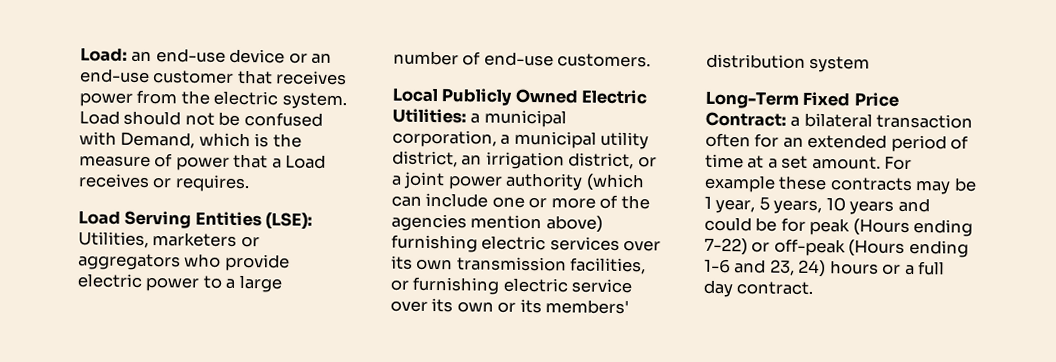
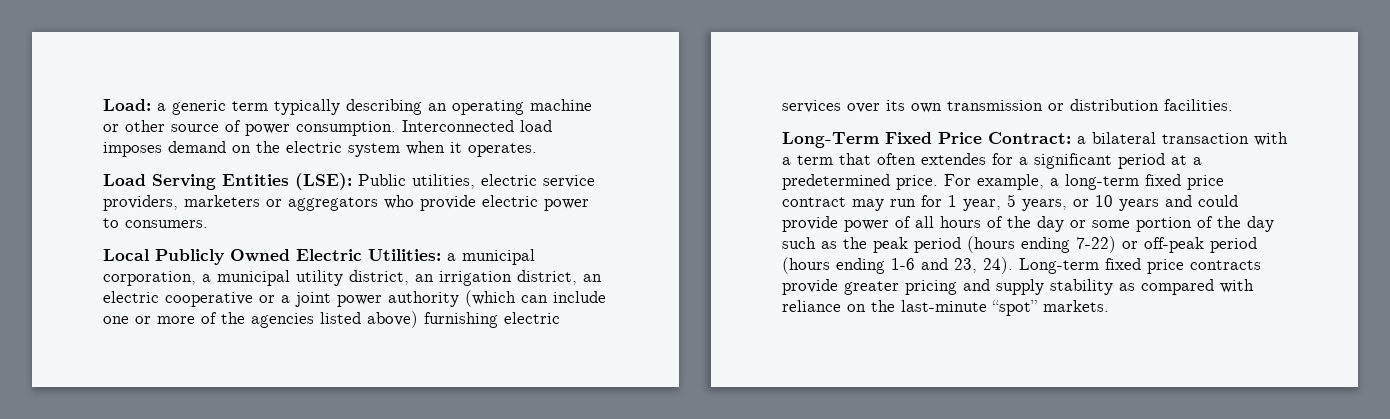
- Load: an end-use device or an end-use customer that receives power from the electric system. Load should not be confused with Demand, which is the measure of power that a Load receives or requires.
+ Load: a generic term typically describing an operating machine or other source of power consumption. Interconnected load imposes demand on the electric system when it operates.
- Load Serving Entities (LSE): Utilities, marketers or aggregators who provide electric power to a large number of end-use customers.
+ Load Serving Entities (LSE): Public utilities, electric service providers, marketers or aggregators who provide electric power to consumers.
- Local Publicly Owned Electric Utilities: a municipal corporation, a municipal utility district, an irrigation district, or a joint power authority (which can include one or more of the agencies mention above) furnishing electric services over its own transmission facilities, or furnishing electric service over its own or its members' distribution system
+ Local Publicly Owned Electric Utilities: a municipal corporation, a municipal utility district, an irrigation district, an electric cooperative or a joint power authority (which can include one or more of the agencies listed above) furnishing electric services over its own transmission or distribution facilities.
- Long-Term Fixed Price Contract: a bilateral transaction often for an extended period of time at a set amount. For example these contracts may be 1 year, 5 years, 10 years and could be for peak (Hours ending 7-22) or off-peak (Hours ending 1-6 and 23, 24) hours or a full day contract.
+ Long-Term Fixed Price Contract: a bilateral transaction with a term that often extendes for a significant period at a predetermined price. For example, a long-term fixed price contract may run for 1 year, 5 years, or 10 years and could provide power of all hours of the day or some portion of the day such as the peak period (hours ending 7-22) or off-peak period (hours ending 1-6 and 23, 24). Long-term fixed price contracts provide greater pricing and supply stability as compared with reliance on the last-minute “spot” markets.

